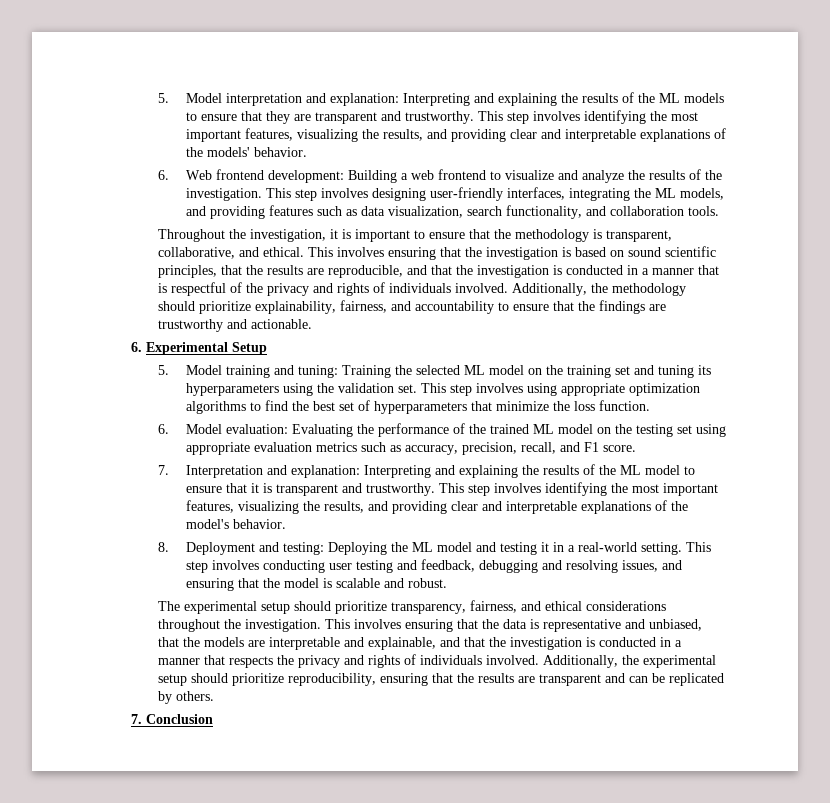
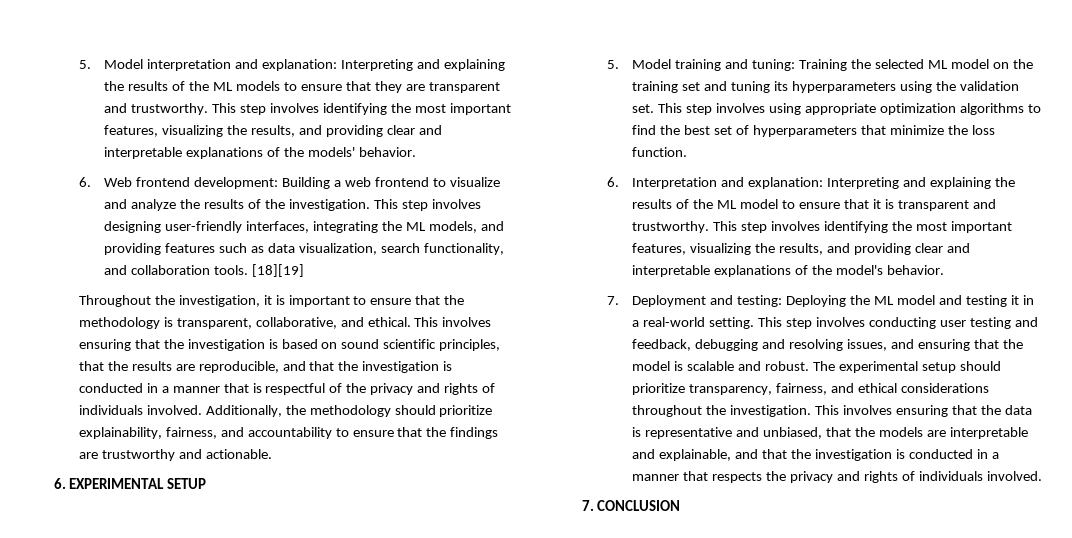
+ [18][19]
- 6. Experimental Setup
+ 6. EXPERIMENTAL SETUP
- 6. Model evaluation: Evaluating the performance of the trained ML model on the testing set using appropriate evaluation metrics such as accuracy, precision, recall, and F1 score.
- 7. Interpretation and explanation: Interpreting and explaining the results of the ML model to ensure that it is transparent and trustworthy.
+ 6. Interpretation and explanation: Interpreting and explaining the results of the ML model to ensure that it is transparent and trustworthy.
- 8. Deployment and testing: Deploying the ML model and testing it in a real-world setting.
+ 7. Deployment and testing: Deploying the ML model and testing it in a real-world setting.
- This step involves conducting user testing and feedback, debugging and resolving issues, and ensuring that the model is scalable and robust.
- The experimental setup should prioritize transparency, fairness, and ethical considerations throughout the investigation.
+ This step involves conducting user testing and feedback, debugging and resolving issues, and ensuring that the model is scalable and robust. The experimental setup should prioritize transparency, fairness, and ethical considerations throughout the investigation.
- This involves ensuring that the data is representative and unbiased, that the models are interpretable and explainable, and that the investigation is conducted in a manner that respects the privacy and rights of individuals involved. Additionally, the experimental setup should prioritize reproducibility, ensuring that the results are transparent and can be replicated by others.
- 7. Conclusion
+ This involves ensuring that the data is representative and unbiased, that the models are interpretable and explainable, and that the investigation is conducted in a manner that respects the privacy and rights of individuals involved.
+ 7. CONCLUSION

